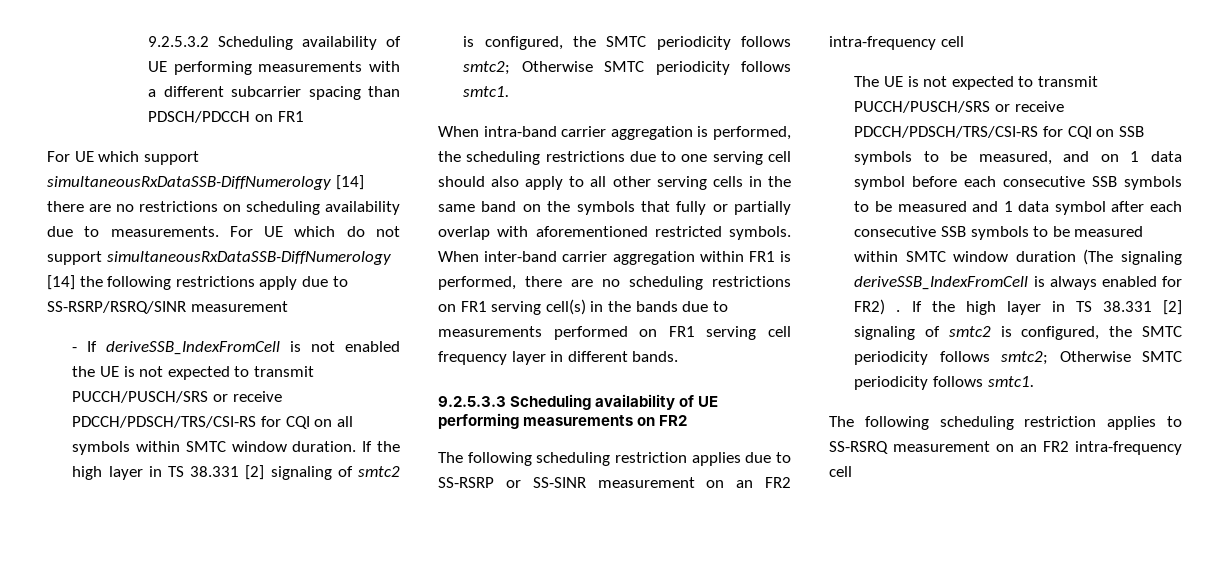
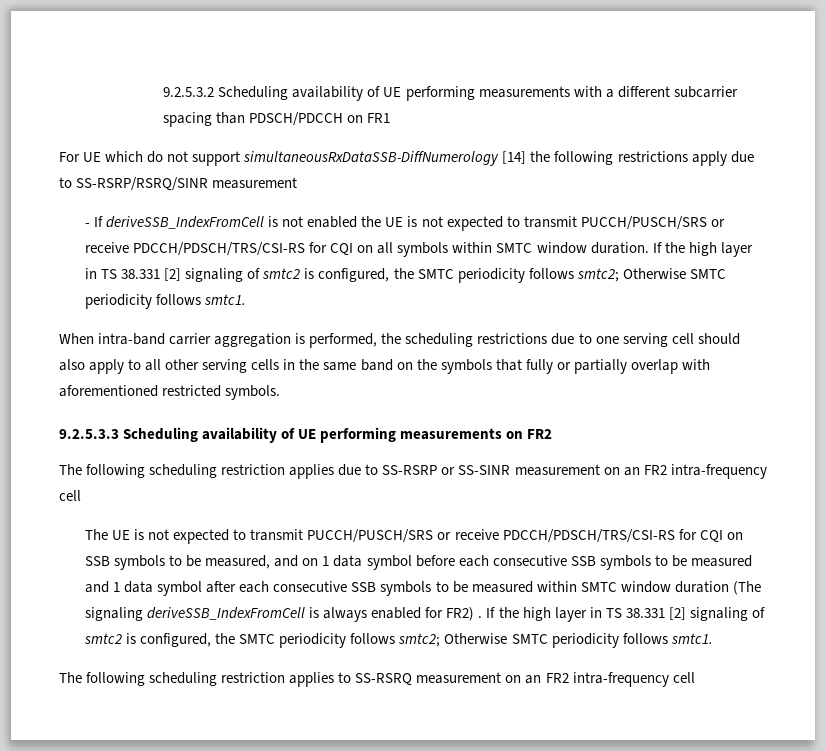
- For UE which support simultaneousRxDataSSB-DiffNumerology [14] there are no restrictions on scheduling availability due to measurements. For UE which do not support simultaneousRxDataSSB-DiffNumerology [14] the following restrictions apply due to SS-RSRP/RSRQ/SINR measurement
+ For UE which do not support simultaneousRxDataSSB-DiffNumerology [14] the following restrictions apply due to SS-RSRP/RSRQ/SINR measurement
- When inter-band carrier aggregation within FR1 is performed, there are no scheduling restrictions on FR1 serving cell(s) in the bands due to measurements performed on FR1 serving cell frequency layer in different bands.

